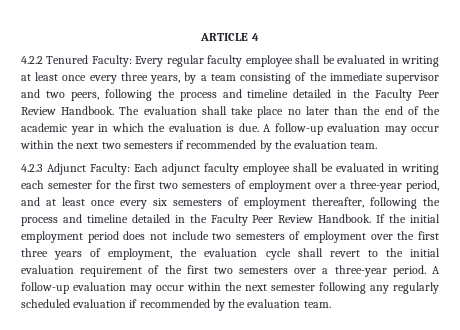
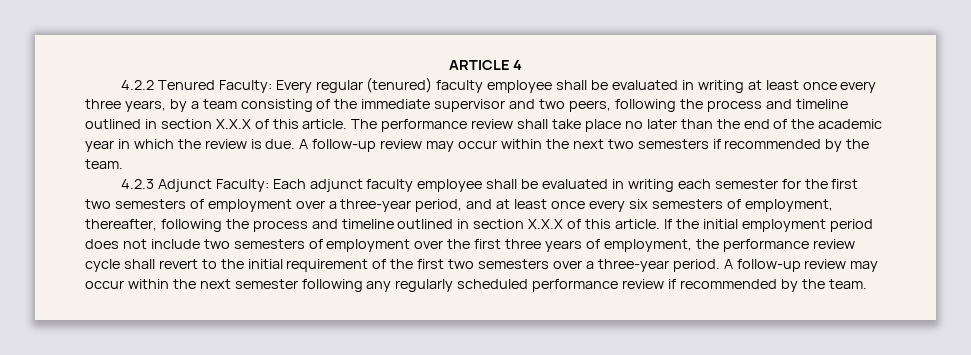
- 4.2.2 Tenured Faculty: Every regular faculty employee shall be evaluated in writing at least once every three years, by a team consisting of the immediate supervisor and two peers, following the process and timeline detailed in the Faculty Peer Review Handbook. The evaluation shall take place no later than the end of the academic year in which the evaluation is due.
+ 4.2.2 Tenured Faculty: Every regular (tenured) faculty employee shall be evaluated in writing at least once every three years, by a team consisting of the immediate supervisor and two peers, following the process and timeline outlined in section X.X.X of this article. The performance review shall take place no later than the end of the academic year in which the review is due.
- A follow-up evaluation may occur within the next two semesters if recommended by the evaluation team.
+ A follow-up review may occur within the next two semesters if recommended by the team.
- 4.2.3 Adjunct Faculty: Each adjunct faculty employee shall be evaluated in writing each semester for the first two semesters of employment over a three-year period, and at least once every six semesters of employment thereafter, following the process and timeline detailed in the Faculty Peer Review Handbook.
+ 4.2.3 Adjunct Faculty: Each adjunct faculty employee shall be evaluated in writing each semester for the first two semesters of employment over a three-year period, and at least once every six semesters of employment, thereafter, following the process and timeline outlined in section X.X.X of this article.
- If the initial employment period does not include two semesters of employment over the first three years of employment, the evaluation cycle shall revert to the initial evaluation requirement of the first two semesters over a three-year period.
+ If the initial employment period does not include two semesters of employment over the first three years of employment, the performance review cycle shall revert to the initial requirement of the first two semesters over a three-year period.
- A follow-up evaluation may occur within the next semester following any regularly scheduled evaluation if recommended by the evaluation team.
+ A follow-up review may occur within the next semester following any regularly scheduled performance review if recommended by the team.

